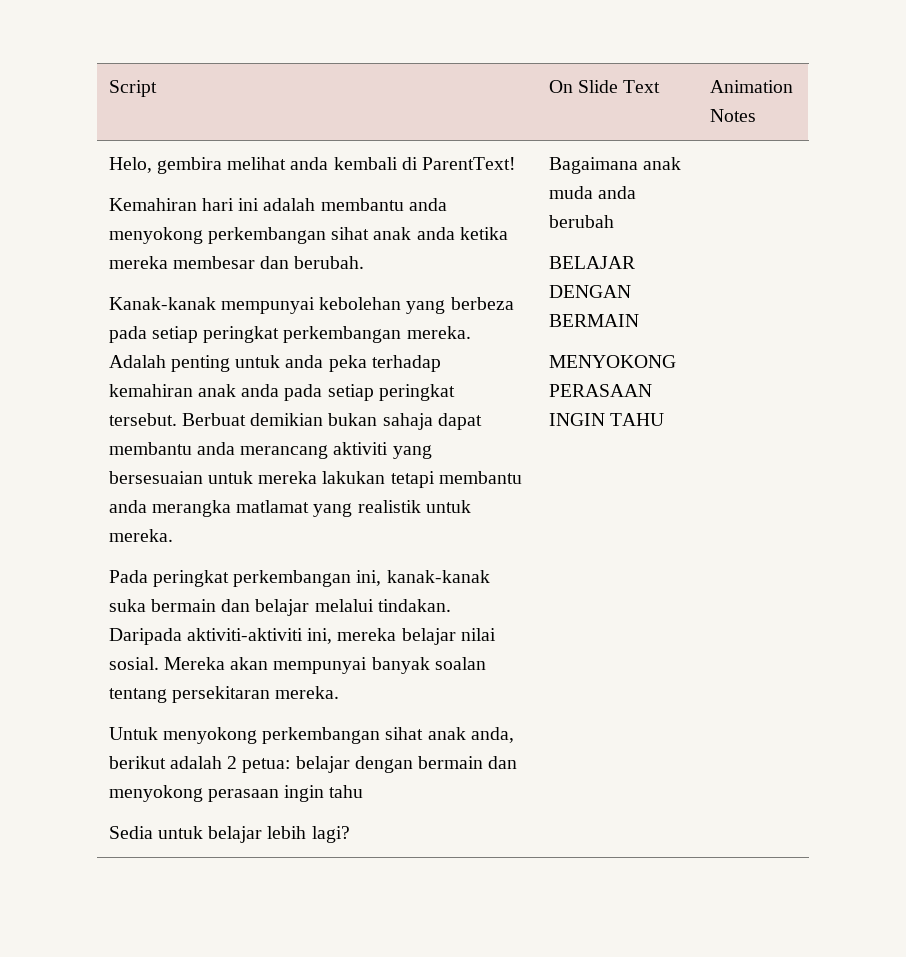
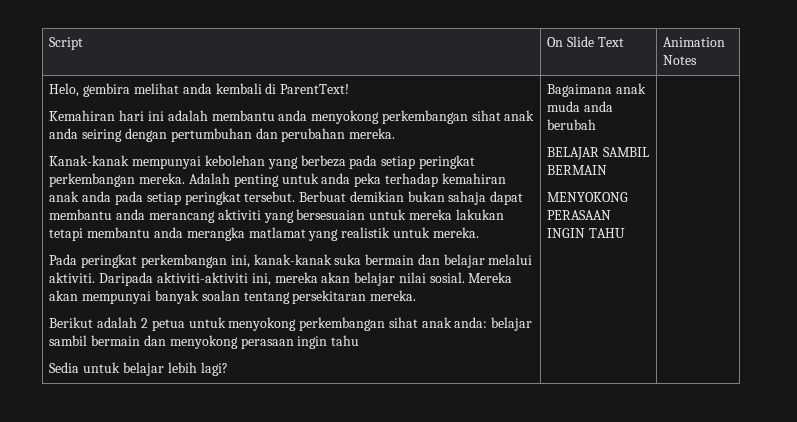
- Kemahiran hari ini adalah membantu anda menyokong perkembangan sihat anak anda ketika mereka membesar dan berubah.
+ Kemahiran hari ini adalah membantu anda menyokong perkembangan sihat anak anda seiring dengan pertumbuhan dan perubahan mereka.
- Pada peringkat perkembangan ini, kanak-kanak suka bermain dan belajar melalui tindakan.
+ Pada peringkat perkembangan ini, kanak-kanak suka bermain dan belajar melalui aktiviti.
- Daripada aktiviti-aktiviti ini, mereka belajar nilai sosial.
+ Daripada aktiviti-aktiviti ini, mereka akan belajar nilai sosial.
- Untuk menyokong perkembangan sihat anak anda, berikut adalah 2 petua: belajar dengan bermain dan menyokong perasaan ingin tahu
+ Berikut adalah 2 petua untuk menyokong perkembangan sihat anak anda: belajar sambil bermain dan menyokong perasaan ingin tahu
- BELAJAR DENGAN BERMAIN
+ BELAJAR SAMBIL BERMAIN

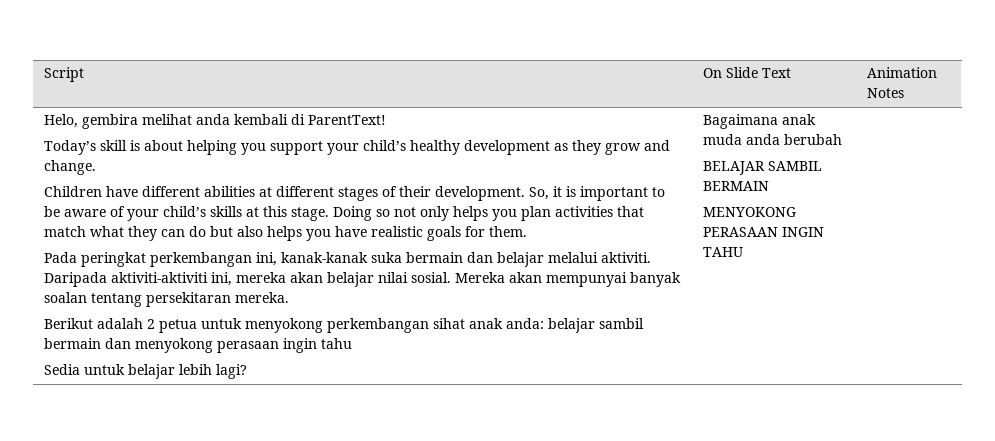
- Kemahiran hari ini adalah membantu anda menyokong perkembangan sihat anak anda seiring dengan pertumbuhan dan perubahan mereka.
- Kanak-kanak mempunyai kebolehan yang berbeza pada setiap peringkat perkembangan mereka. Adalah penting untuk anda peka terhadap kemahiran anak anda pada setiap peringkat tersebut. Berbuat demikian bukan sahaja dapat membantu anda merancang aktiviti yang bersesuaian untuk mereka lakukan tetapi membantu anda merangka matlamat yang realistik untuk mereka.
+ Today’s skill is about helping you support your child’s healthy development as they grow and change.
+ Children have different abilities at different stages of their development. So, it is important to be aware of your child’s skills at this stage. Doing so not only helps you plan activities that match what they can do but also helps you have realistic goals for them.

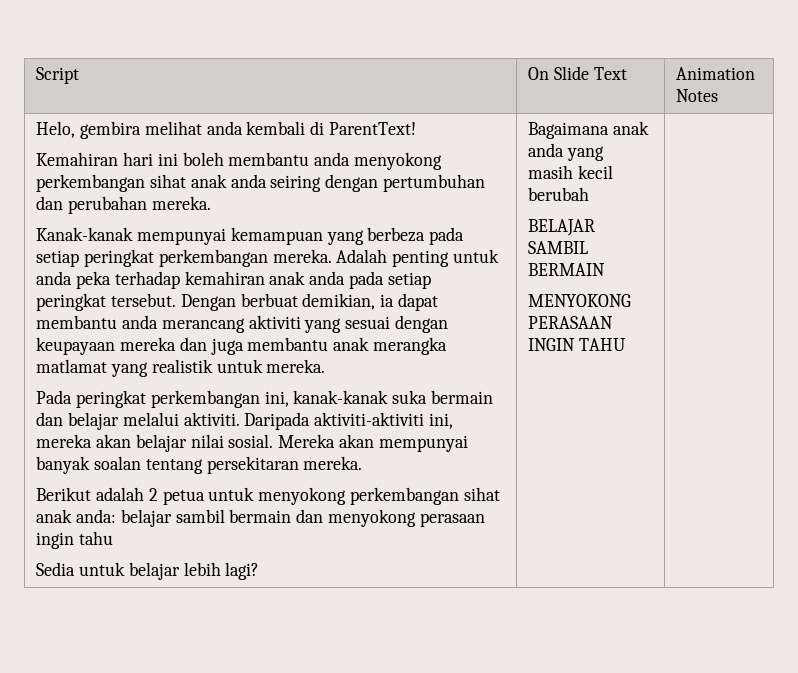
- Today’s skill is about helping you support your child’s healthy development as they grow and change.
- Children have different abilities at different stages of their development. So, it is important to be aware of your child’s skills at this stage. Doing so not only helps you plan activities that match what they can do but also helps you have realistic goals for them.
+ Kemahiran hari ini boleh membantu anda menyokong perkembangan sihat anak anda seiring dengan pertumbuhan dan perubahan mereka.
+ Kanak-kanak mempunyai kemampuan yang berbeza pada setiap peringkat perkembangan mereka. Adalah penting untuk anda peka terhadap kemahiran anak anda pada setiap peringkat tersebut. Dengan berbuat demikian, ia dapat membantu anda merancang aktiviti yang sesuai dengan keupayaan mereka dan juga membantu anak merangka matlamat yang realistik untuk mereka.
- Bagaimana anak muda anda berubah
+ Bagaimana anak anda yang masih kecil berubah

